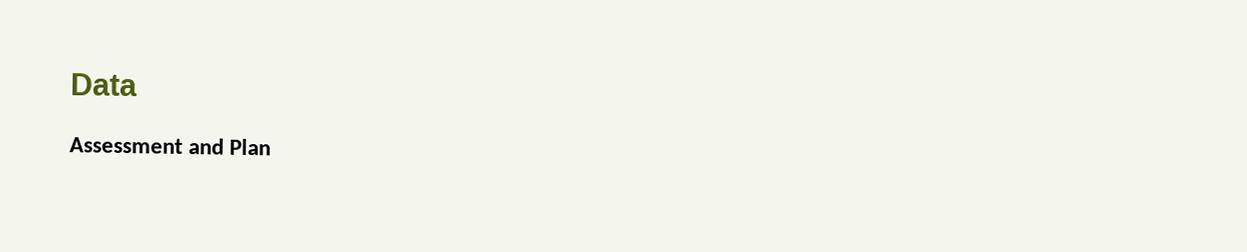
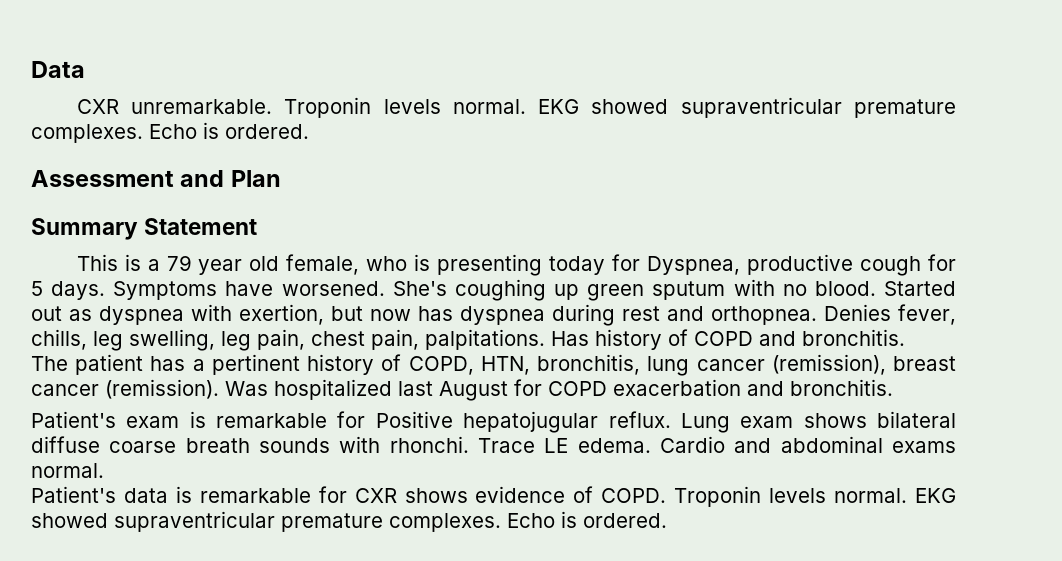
+ CXR unremarkable. Troponin levels normal. EKG showed supraventricular premature complexes. Echo is ordered.
  Assessment and Plan
+ Summary Statement
+ This is a 79 year old female, who is presenting today for Dyspnea, productive cough for 5 days. Symptoms have worsened. She's coughing up green sputum with no blood. Started out as dyspnea with exertion, but now has dyspnea during rest and orthopnea. Denies fever, chills, leg swelling, leg pain, chest pain, palpitations. Has history of COPD and bronchitis.
+ The patient has a pertinent history of COPD, HTN, bronchitis, lung cancer (remission), breast cancer (remission). Was hospitalized last August for COPD exacerbation and bronchitis.
+ Patient's exam is remarkable for Positive hepatojugular reflux. Lung exam shows bilateral diffuse coarse breath sounds with rhonchi. Trace LE edema. Cardio and abdominal exams normal.
+ Patient's data is remarkable for CXR shows evidence of COPD. Troponin levels normal. EKG showed supraventricular premature complexes. Echo is ordered.

